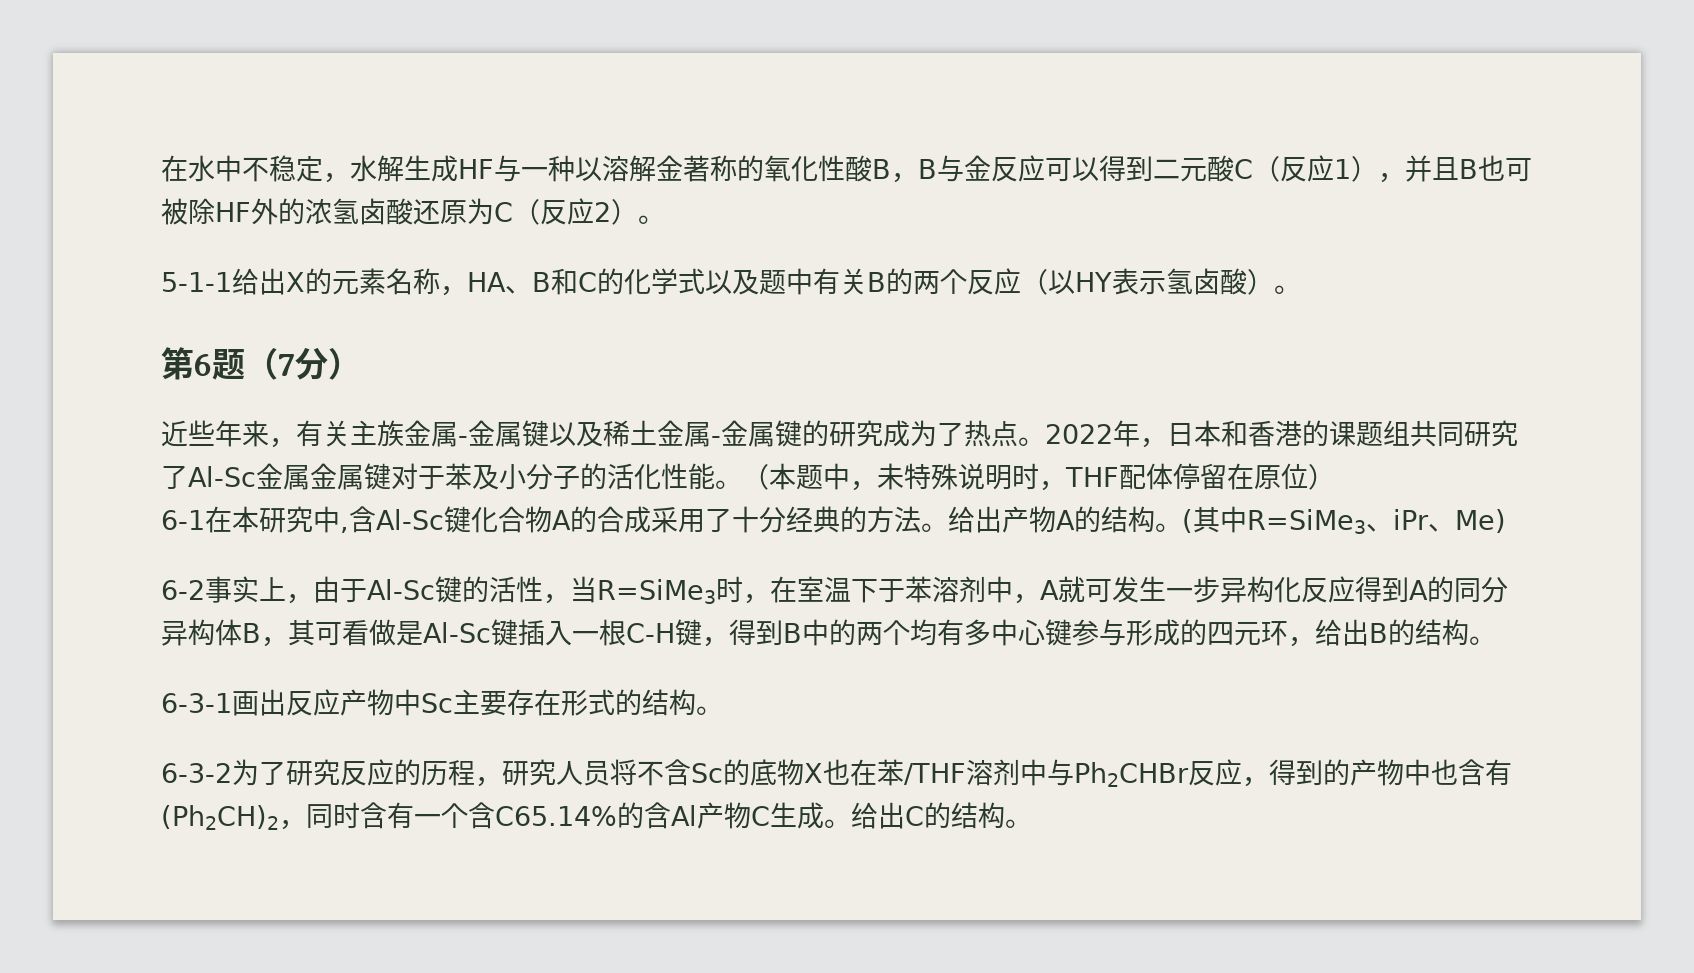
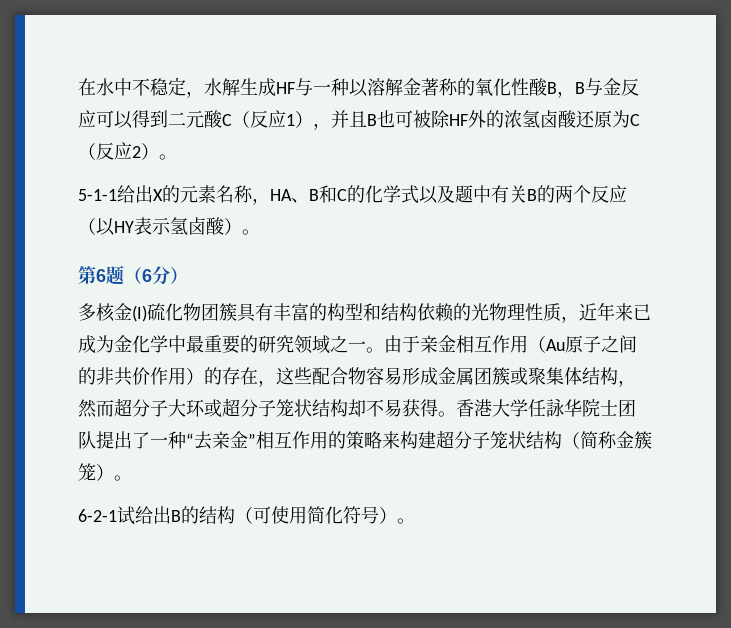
- 第6题（7分）
+ 第6题（6分）
- 近些年来，有关主族金属-金属键以及稀土金属-金属键的研究成为了热点。2022年，日本和香港的课题组共同研究了Al-Sc金属金属键对于苯及小分子的活化性能。（本题中，未特殊说明时，THF配体停留在原位）
- 6-1在本研究中,含Al-Sc键化合物A的合成采用了十分经典的方法。给出产物A的结构。(其中R=SiMe3、iPr、Me)
- 6-2事实上，由于Al-Sc键的活性，当R=SiMe3时，在室温下于苯溶剂中，A就可发生一步异构化反应得到A的同分异构体B，其可看做是Al-Sc键插入一根C-H键，得到B中的两个均有多中心键参与形成的四元环，给出B的结构。
- 6-3-1画出反应产物中Sc主要存在形式的结构。
- 6-3-2为了研究反应的历程，研究人员将不含Sc的底物X也在苯/THF溶剂中与Ph2CHBr反应，得到的产物中也含有(Ph2CH)2，同时含有一个含C65.14%的含Al产物C生成。给出C的结构。
+ 多核金(I)硫化物团簇具有丰富的构型和结构依赖的光物理性质，近年来已成为金化学中最重要的研究领域之一。由于亲金相互作用（Au原子之间的非共价作用）的存在，这些配合物容易形成金属团簇或聚集体结构，然而超分子大环或超分子笼状结构却不易获得。香港大学任詠华院士团队提出了一种“去亲金”相互作用的策略来构建超分子笼状结构（简称金簇笼）。
+ 6-2-1试给出B的结构（可使用简化符号）。

